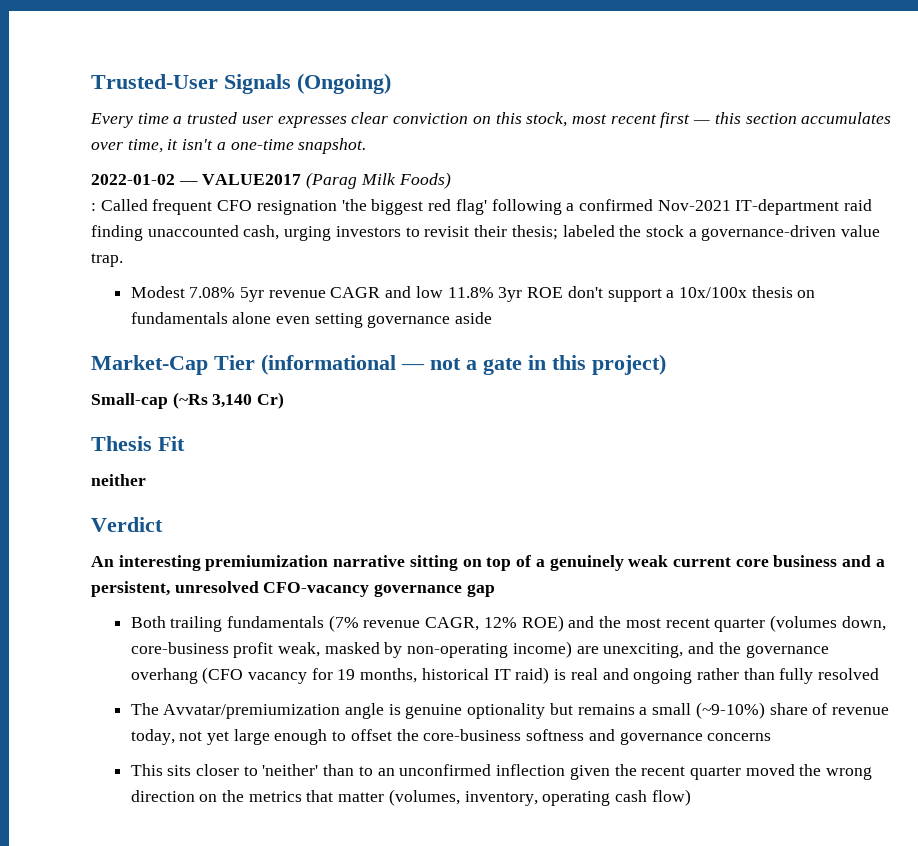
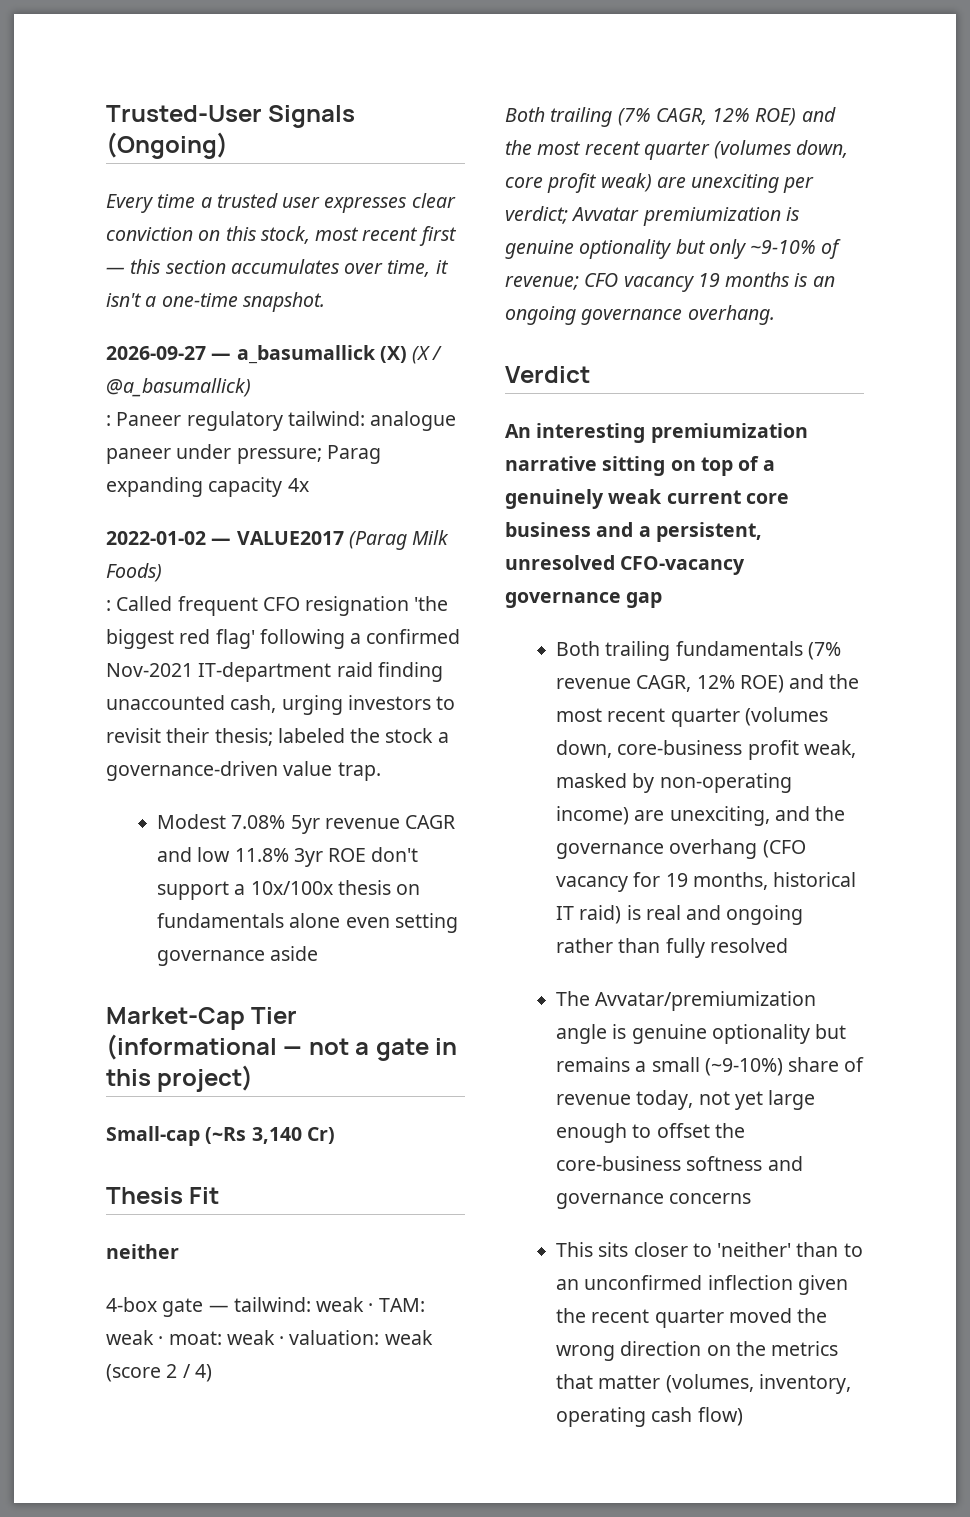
+ 2026-09-27 — a_basumallick (X) (X / @a_basumallick)
+ : Paneer regulatory tailwind: analogue paneer under pressure; Parag expanding capacity 4x
+ 4-box gate — tailwind: weak · TAM: weak · moat: weak · valuation: weak (score 2 / 4)
+ Both trailing (7% CAGR, 12% ROE) and the most recent quarter (volumes down, core profit weak) are unexciting per verdict; Avvatar premiumization is genuine optionality but only ~9-10% of revenue; CFO vacancy 19 months is an ongoing governance overhang.

